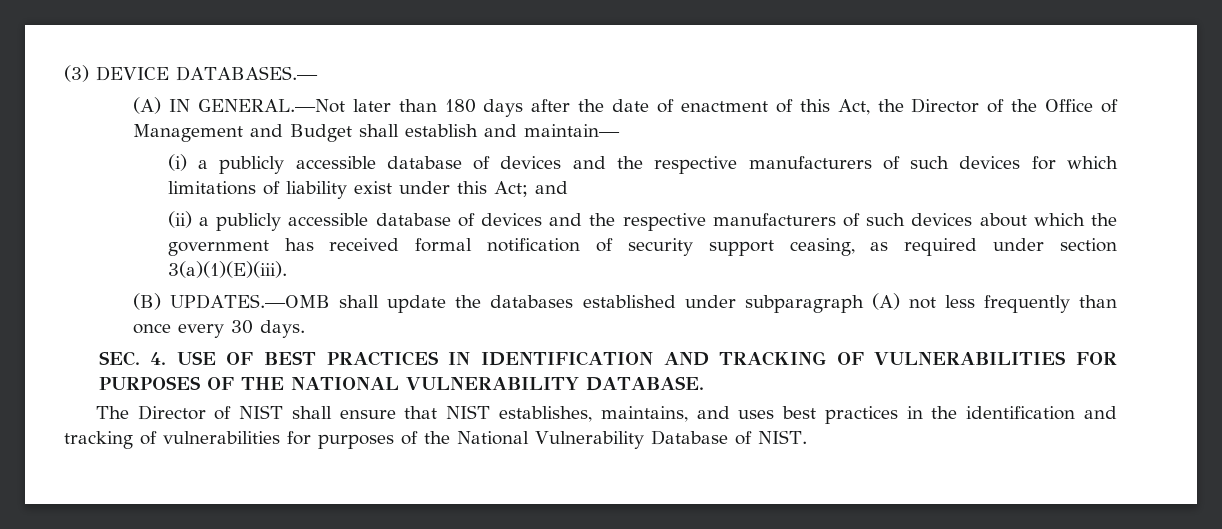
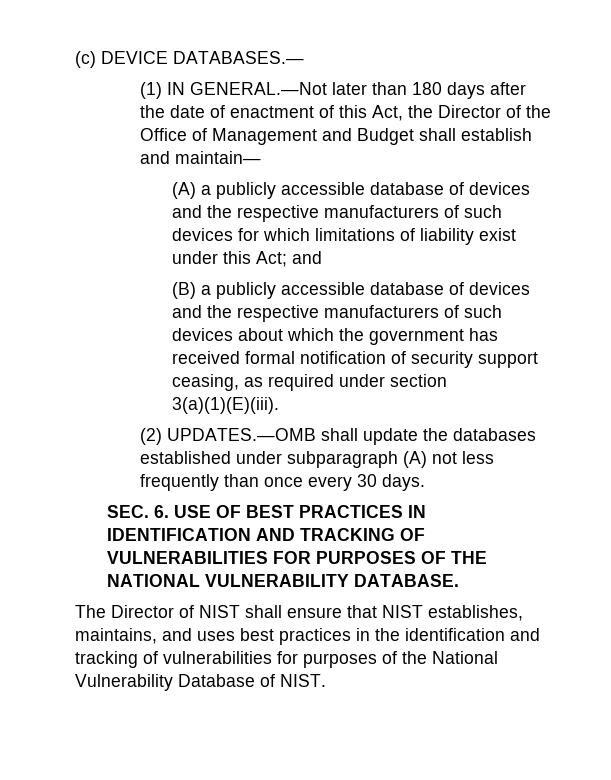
- (3) DEVICE DATABASES.—
+ (c) DEVICE DATABASES.—
- (A) IN GENERAL.—Not later than 180 days after the date of enactment of this Act, the Director of the Office of Management and Budget shall establish and maintain—
+ (1) IN GENERAL.—Not later than 180 days after the date of enactment of this Act, the Director of the Office of Management and Budget shall establish and maintain—
- (i) a publicly accessible database of devices and the respective manufacturers of such devices for which limitations of liability exist under this Act; and
+ (A) a publicly accessible database of devices and the respective manufacturers of such devices for which limitations of liability exist under this Act; and
- (ii) a publicly accessible database of devices and the respective manufacturers of such devices about which the government has received formal notification of security support ceasing, as required under section 3(a)(1)(E)(iii).
+ (B) a publicly accessible database of devices and the respective manufacturers of such devices about which the government has received formal notification of security support ceasing, as required under section 3(a)(1)(E)(iii).
- (B) UPDATES.—OMB shall update the databases established under subparagraph (A) not less frequently than once every 30 days.
+ (2) UPDATES.—OMB shall update the databases established under subparagraph (A) not less frequently than once every 30 days.
- SEC. 4. USE OF BEST PRACTICES IN IDENTIFICATION AND TRACKING OF VULNERABILITIES FOR PURPOSES OF THE NATIONAL VULNERABILITY DATABASE.
+ SEC. 6. USE OF BEST PRACTICES IN IDENTIFICATION AND TRACKING OF VULNERABILITIES FOR PURPOSES OF THE NATIONAL VULNERABILITY DATABASE.

